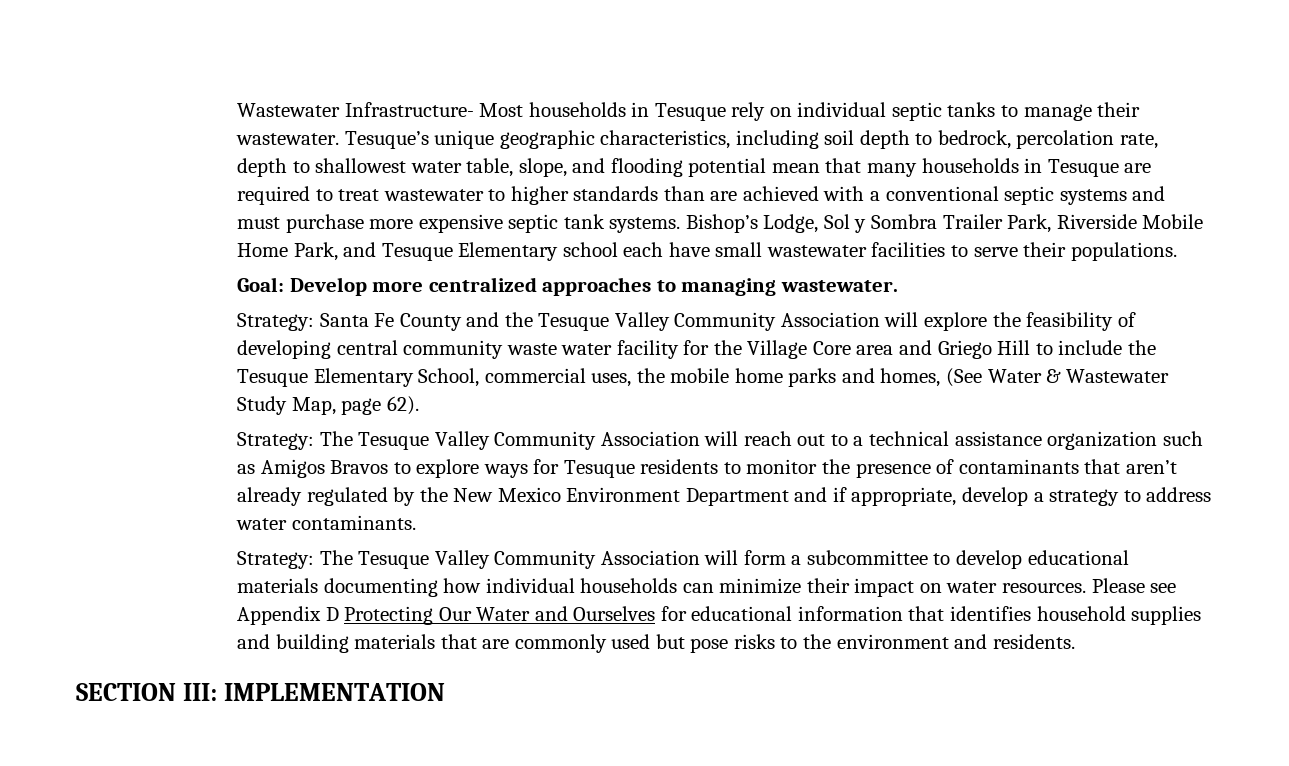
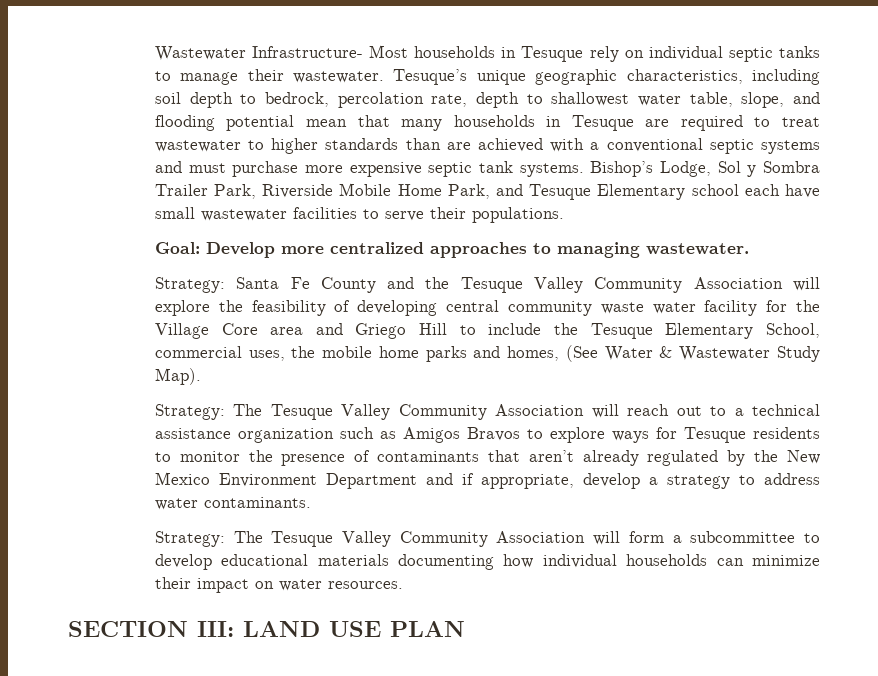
- Strategy: Santa Fe County and the Tesuque Valley Community Association will explore the feasibility of developing central community waste water facility for the Village Core area and Griego Hill to include the Tesuque Elementary School, commercial uses, the mobile home parks and homes, (See Water & Wastewater Study Map, page 62).
+ Strategy: Santa Fe County and the Tesuque Valley Community Association will explore the feasibility of developing central community waste water facility for the Village Core area and Griego Hill to include the Tesuque Elementary School, commercial uses, the mobile home parks and homes, (See Water & Wastewater Study Map).
- Please see Appendix D Protecting Our Water and Ourselves for educational information that identifies household supplies and building materials that are commonly used but pose risks to the environment and residents.
- SECTION III: IMPLEMENTATION
+ SECTION III: LAND USE PLAN

